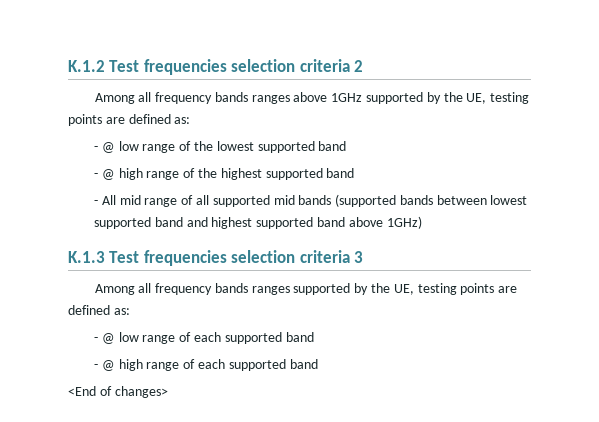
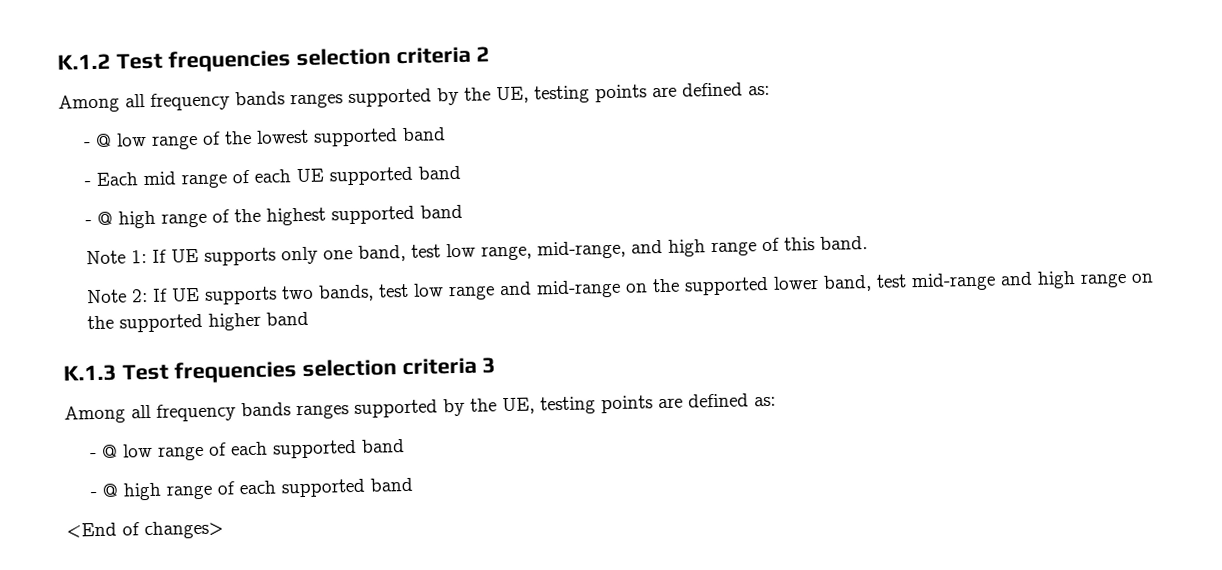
  K.1.2 Test frequencies selection criteria 2
- Among all frequency bands ranges above 1GHz supported by the UE, testing points are defined as:
+ Among all frequency bands ranges supported by the UE, testing points are defined as:
+ - Each mid range of each UE supported band
- - All mid range of all supported mid bands (supported bands between lowest supported band and highest supported band above 1GHz)
+ Note 1: If UE supports only one band, test low range, mid-range, and high range of this band.
+ Note 2: If UE supports two bands, test low range and mid-range on the supported lower band, test mid-range and high range on the supported higher band

